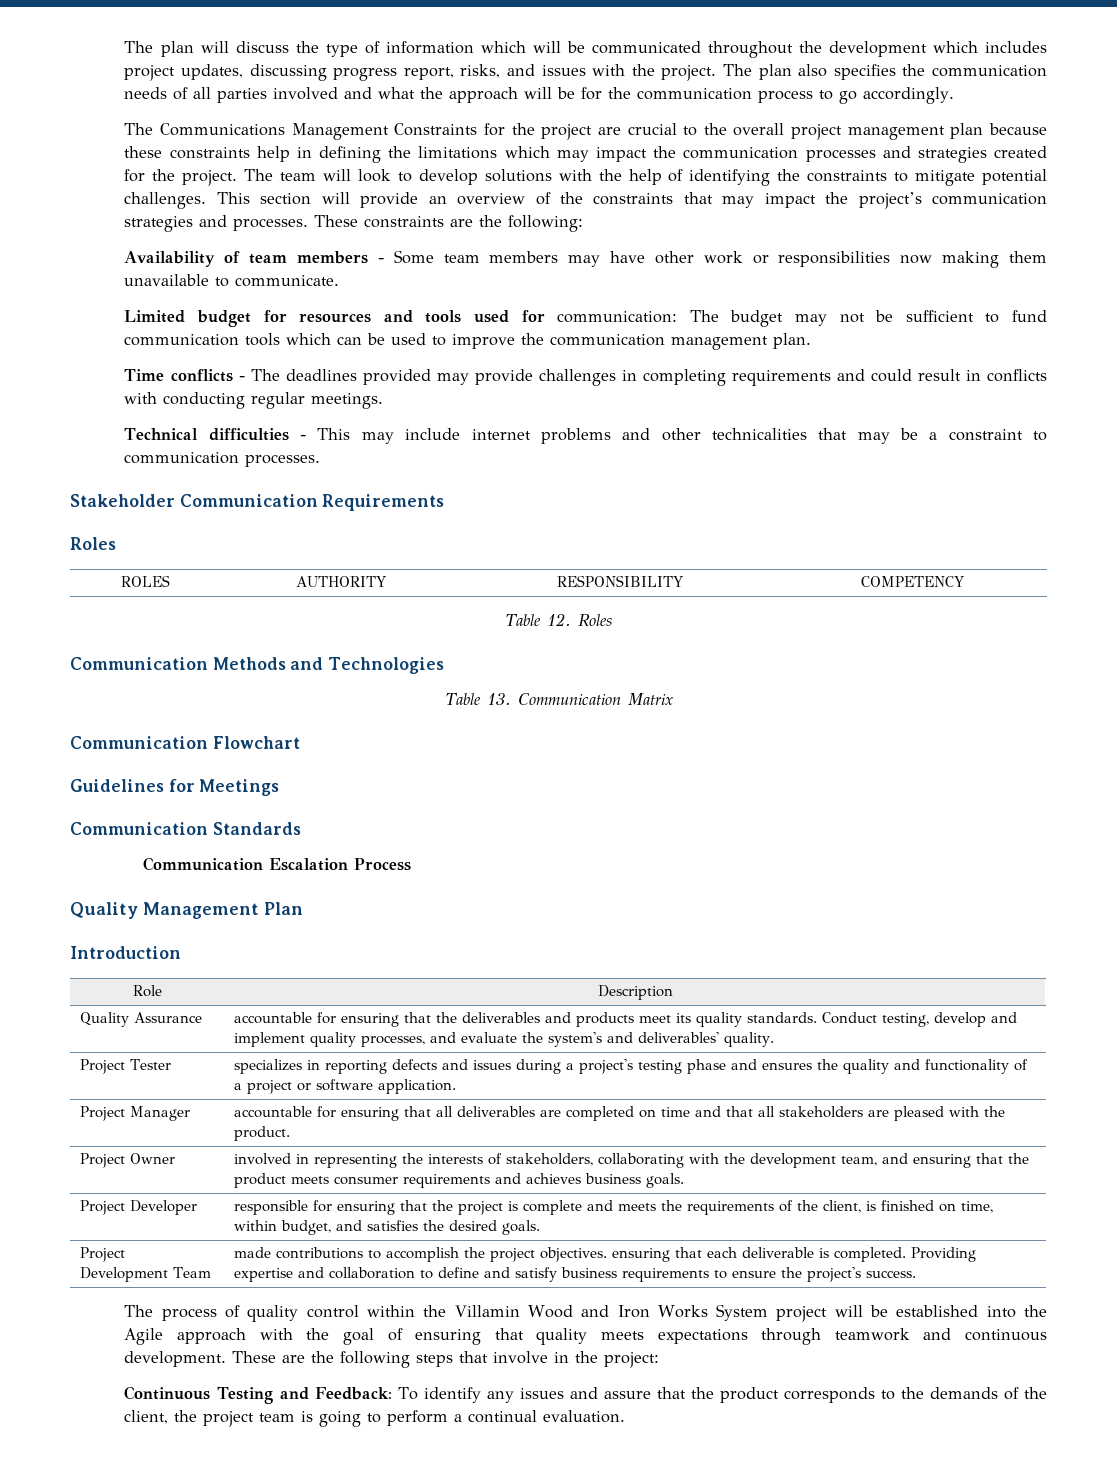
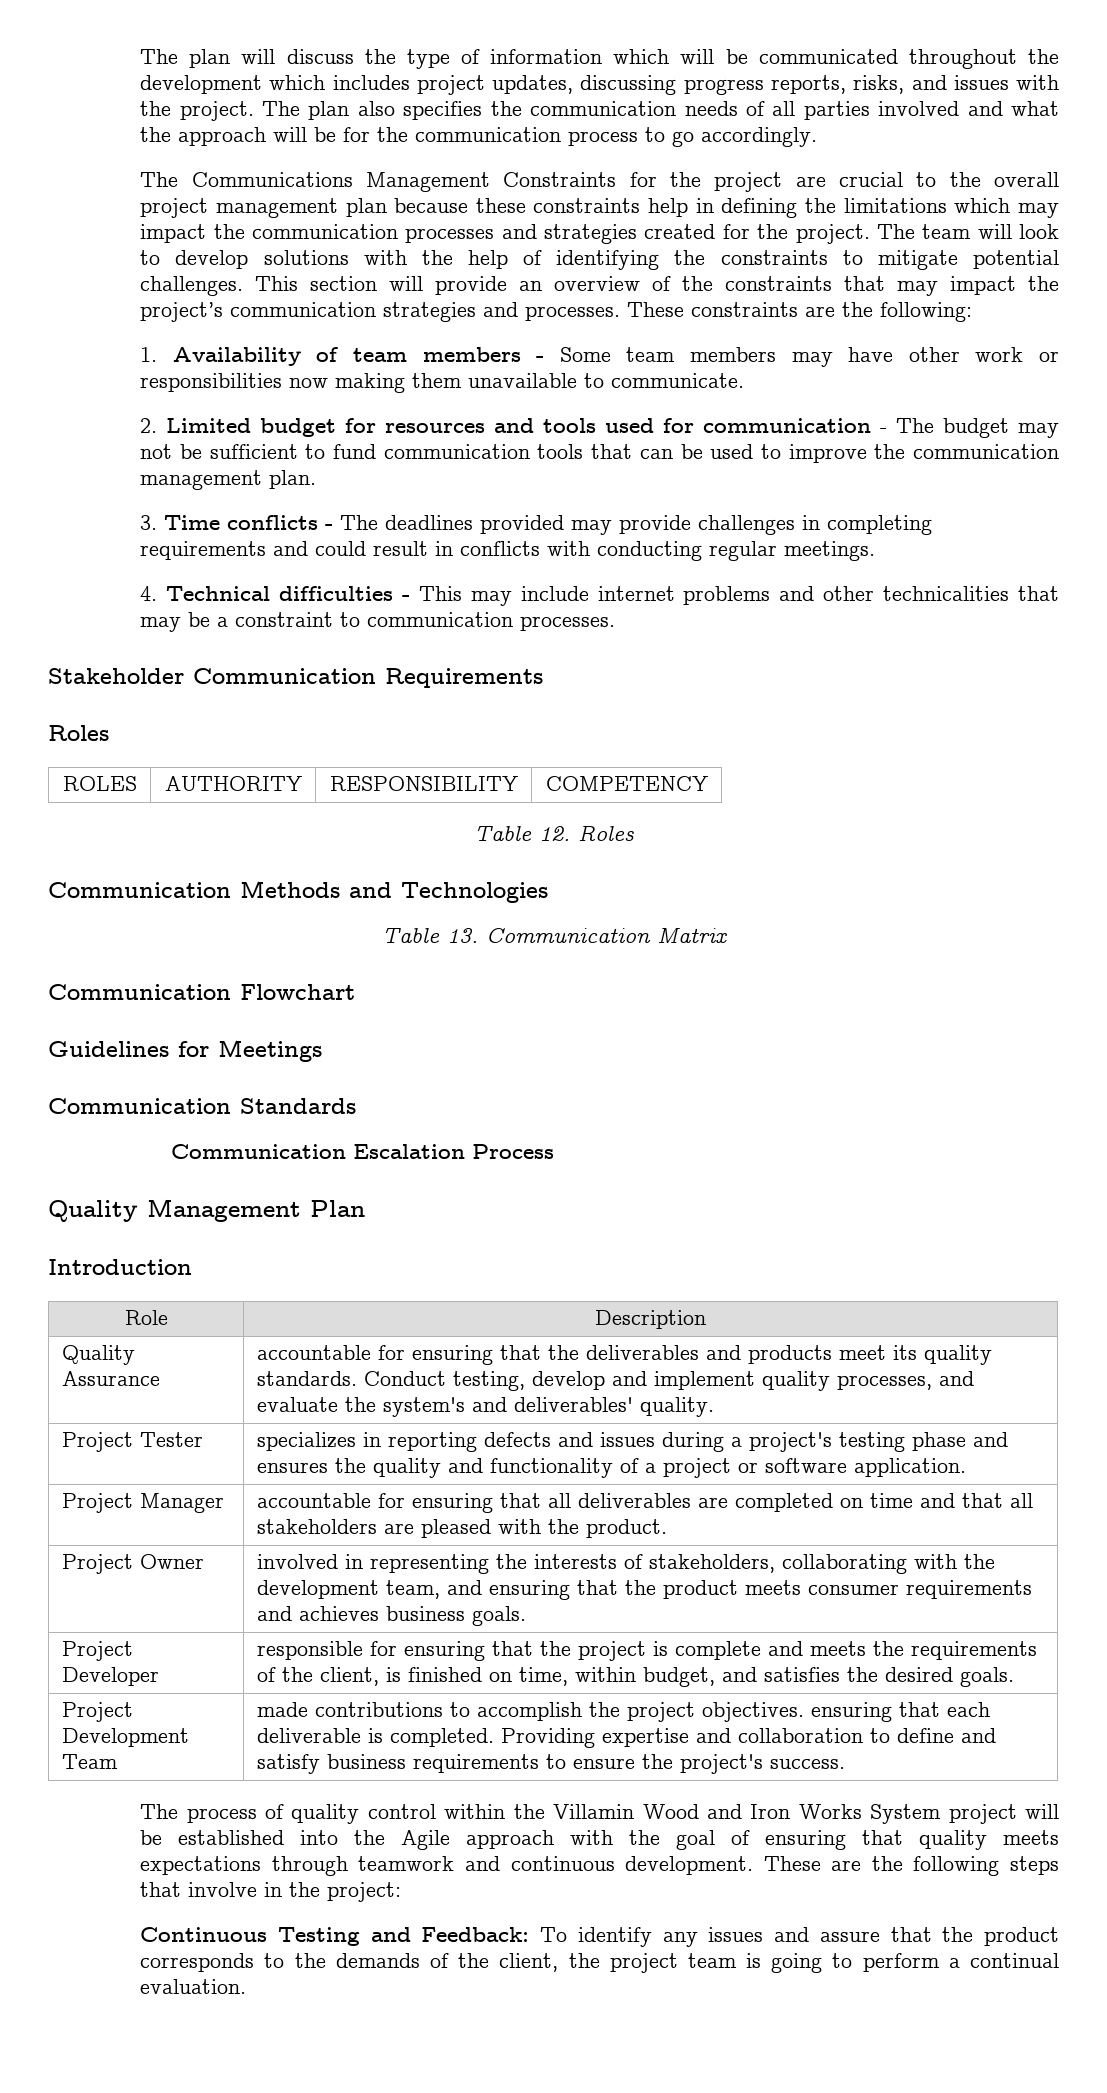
- The plan will discuss the type of information which will be communicated throughout the development which includes project updates, discussing progress report, risks, and issues with the project.
+ The plan will discuss the type of information which will be communicated throughout the development which includes project updates, discussing progress reports, risks, and issues with the project.
- Availability of team members - Some team members may have other work or responsibilities now making them unavailable to communicate.
+ 1. Availability of team members - Some team members may have other work or responsibilities now making them unavailable to communicate.
- Limited budget for resources and tools used for communication: The budget may not be sufficient to fund communication tools which can be used to improve the communication management plan.
+ 2. Limited budget for resources and tools used for communication - The budget may not be sufficient to fund communication tools that can be used to improve the communication management plan.
- Time conflicts - The deadlines provided may provide challenges in completing requirements and could result in conflicts with conducting regular meetings.
+ 3. Time conflicts - The deadlines provided may provide challenges in completing requirements and could result in conflicts with conducting regular meetings.
- Technical difficulties - This may include internet problems and other technicalities that may be a constraint to communication processes.
+ 4. Technical difficulties - This may include internet problems and other technicalities that may be a constraint to communication processes.

